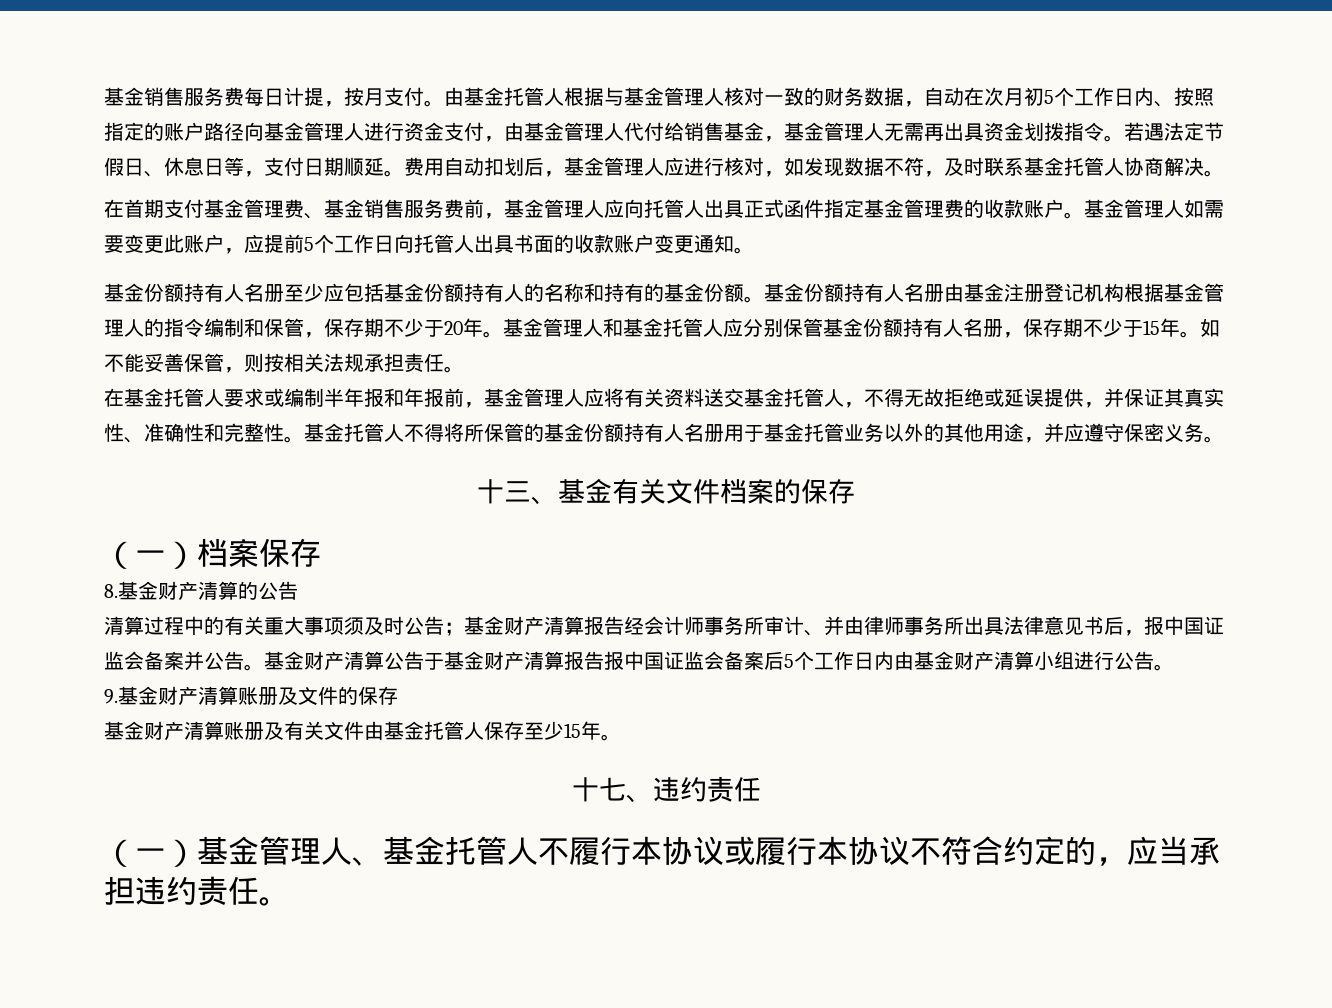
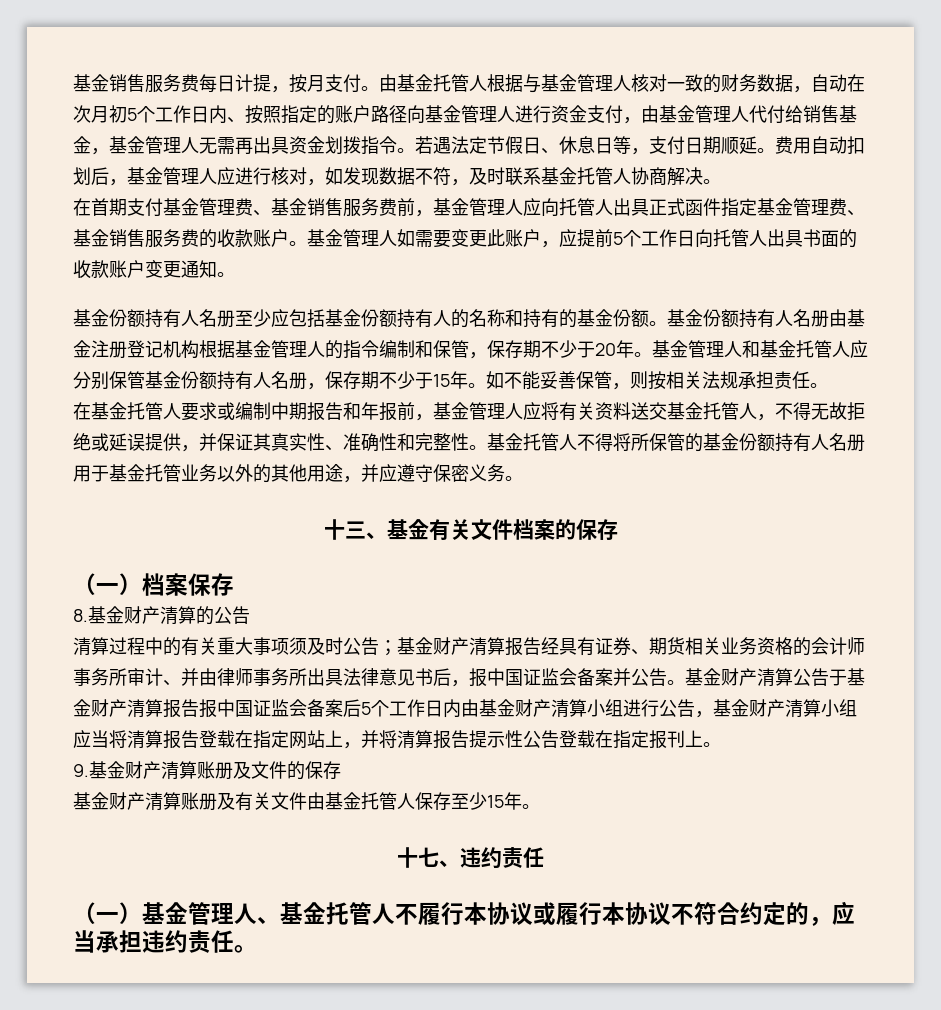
- 在首期支付基金管理费、基金销售服务费前，基金管理人应向托管人出具正式函件指定基金管理费的收款账户。
+ 在首期支付基金管理费、基金销售服务费前，基金管理人应向托管人出具正式函件指定基金管理费、基金销售服务费的收款账户。
- 在基金托管人要求或编制半年报和年报前，基金管理人应将有关资料送交基金托管人，不得无故拒绝或延误提供，并保证其真实性、准确性和完整性。
+ 在基金托管人要求或编制中期报告和年报前，基金管理人应将有关资料送交基金托管人，不得无故拒绝或延误提供，并保证其真实性、准确性和完整性。
- 清算过程中的有关重大事项须及时公告；基金财产清算报告经会计师事务所审计、并由律师事务所出具法律意见书后，报中国证监会备案并公告。
+ 清算过程中的有关重大事项须及时公告；基金财产清算报告经具有证券、期货相关业务资格的会计师事务所审计、并由律师事务所出具法律意见书后，报中国证监会备案并公告。
- 基金财产清算公告于基金财产清算报告报中国证监会备案后5个工作日内由基金财产清算小组进行公告。
+ 基金财产清算公告于基金财产清算报告报中国证监会备案后5个工作日内由基金财产清算小组进行公告，基金财产清算小组应当将清算报告登载在指定网站上，并将清算报告提示性公告登载在指定报刊上。

